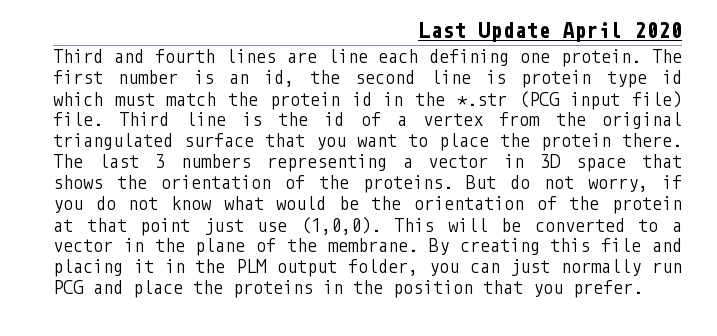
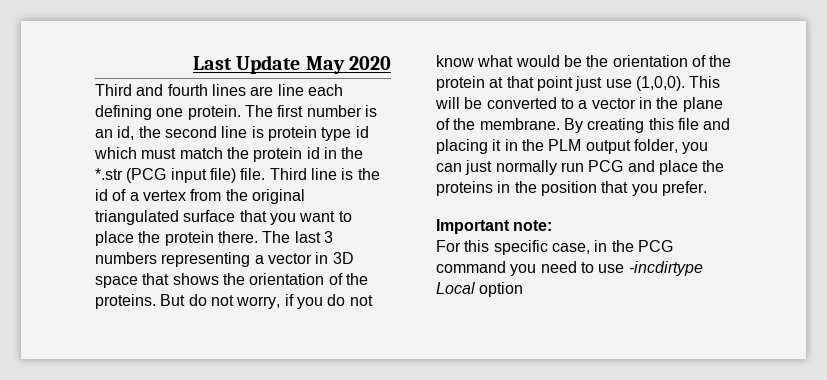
- Last Update April 2020
+ Last Update May 2020
+ Important note:
+ For this specific case, in the PCG command you need to use -incdirtype Local option

